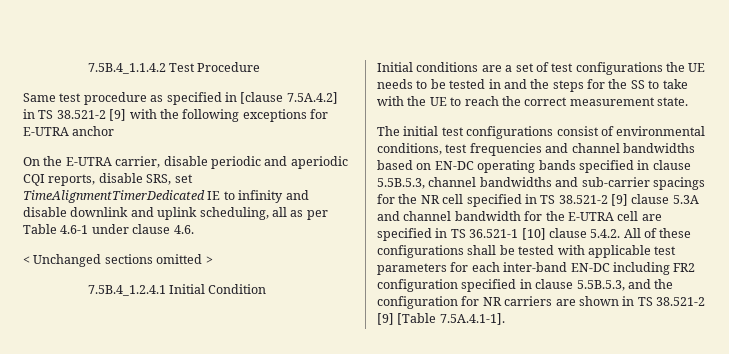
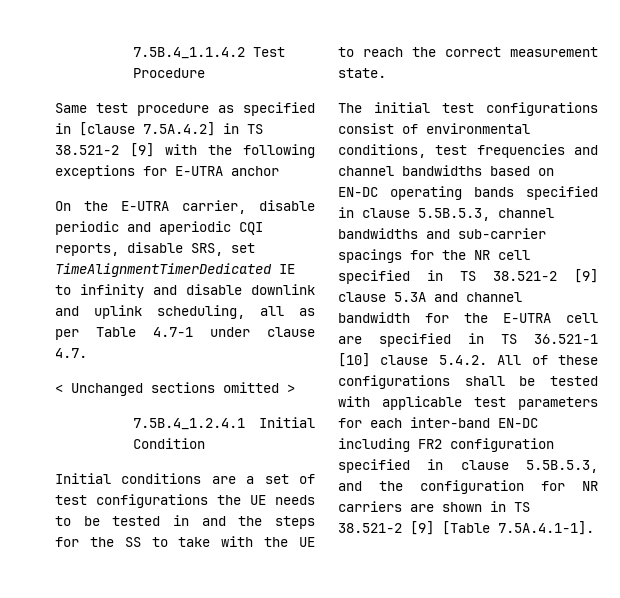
- On the E-UTRA carrier, disable periodic and aperiodic CQI reports, disable SRS, set TimeAlignmentTimerDedicated IE to infinity and disable downlink and uplink scheduling, all as per Table 4.6-1 under clause 4.6.
+ On the E-UTRA carrier, disable periodic and aperiodic CQI reports, disable SRS, set TimeAlignmentTimerDedicated IE to infinity and disable downlink and uplink scheduling, all as per Table 4.7-1 under clause 4.7.

